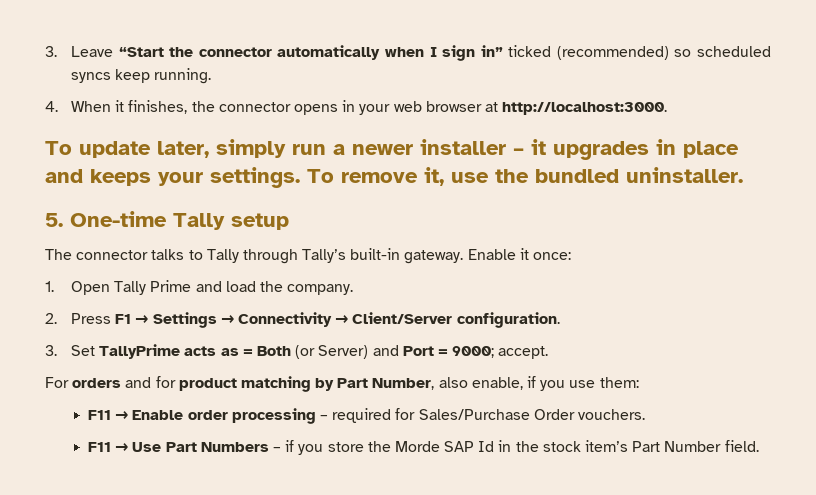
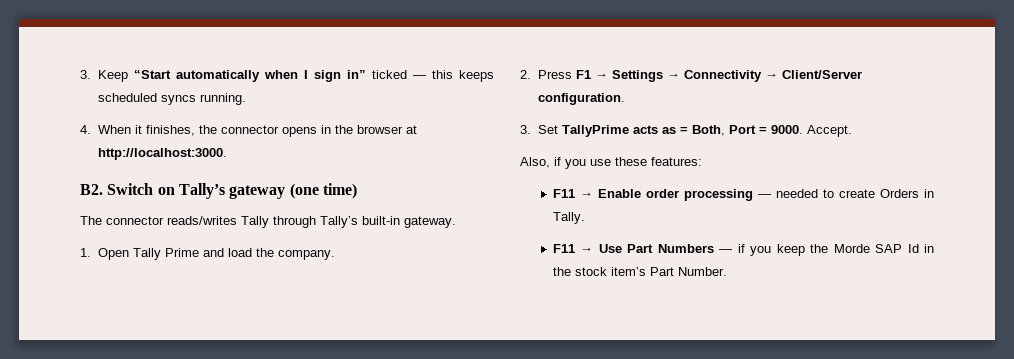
- 3. Leave “Start the connector automatically when I sign in” ticked (recommended) so scheduled syncs keep running.
+ 3. Keep “Start automatically when I sign in” ticked — this keeps scheduled syncs running.
- 4. When it finishes, the connector opens in your web browser at http://localhost:3000.
+ 4. When it finishes, the connector opens in the browser at http://localhost:3000.
- To update later, simply run a newer installer – it upgrades in place and keeps your settings. To remove it, use the bundled uninstaller.
- 5. One-time Tally setup
+ B2. Switch on Tally’s gateway (one time)
- The connector talks to Tally through Tally’s built-in gateway. Enable it once:
+ The connector reads/writes Tally through Tally’s built-in gateway.
- 3. Set TallyPrime acts as = Both (or Server) and Port = 9000; accept.
- For orders and for product matching by Part Number, also enable, if you use them:
+ 3. Set TallyPrime acts as = Both, Port = 9000. Accept.
+ Also, if you use these features:
- F11 → Enable order processing – required for Sales/Purchase Order vouchers.
+ F11 → Enable order processing — needed to create Orders in Tally.
- F11 → Use Part Numbers – if you store the Morde SAP Id in the stock item’s Part Number field.
+ F11 → Use Part Numbers — if you keep the Morde SAP Id in the stock item’s Part Number.

